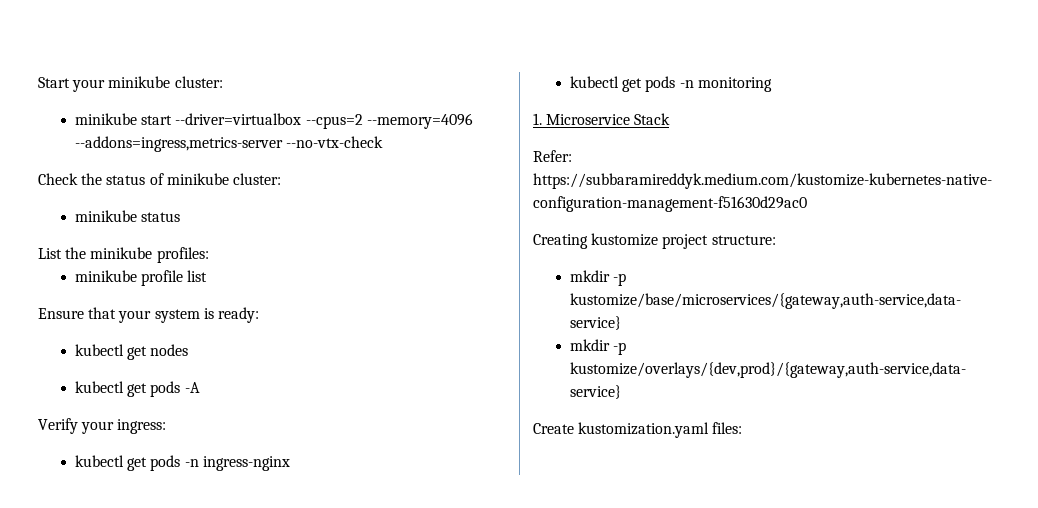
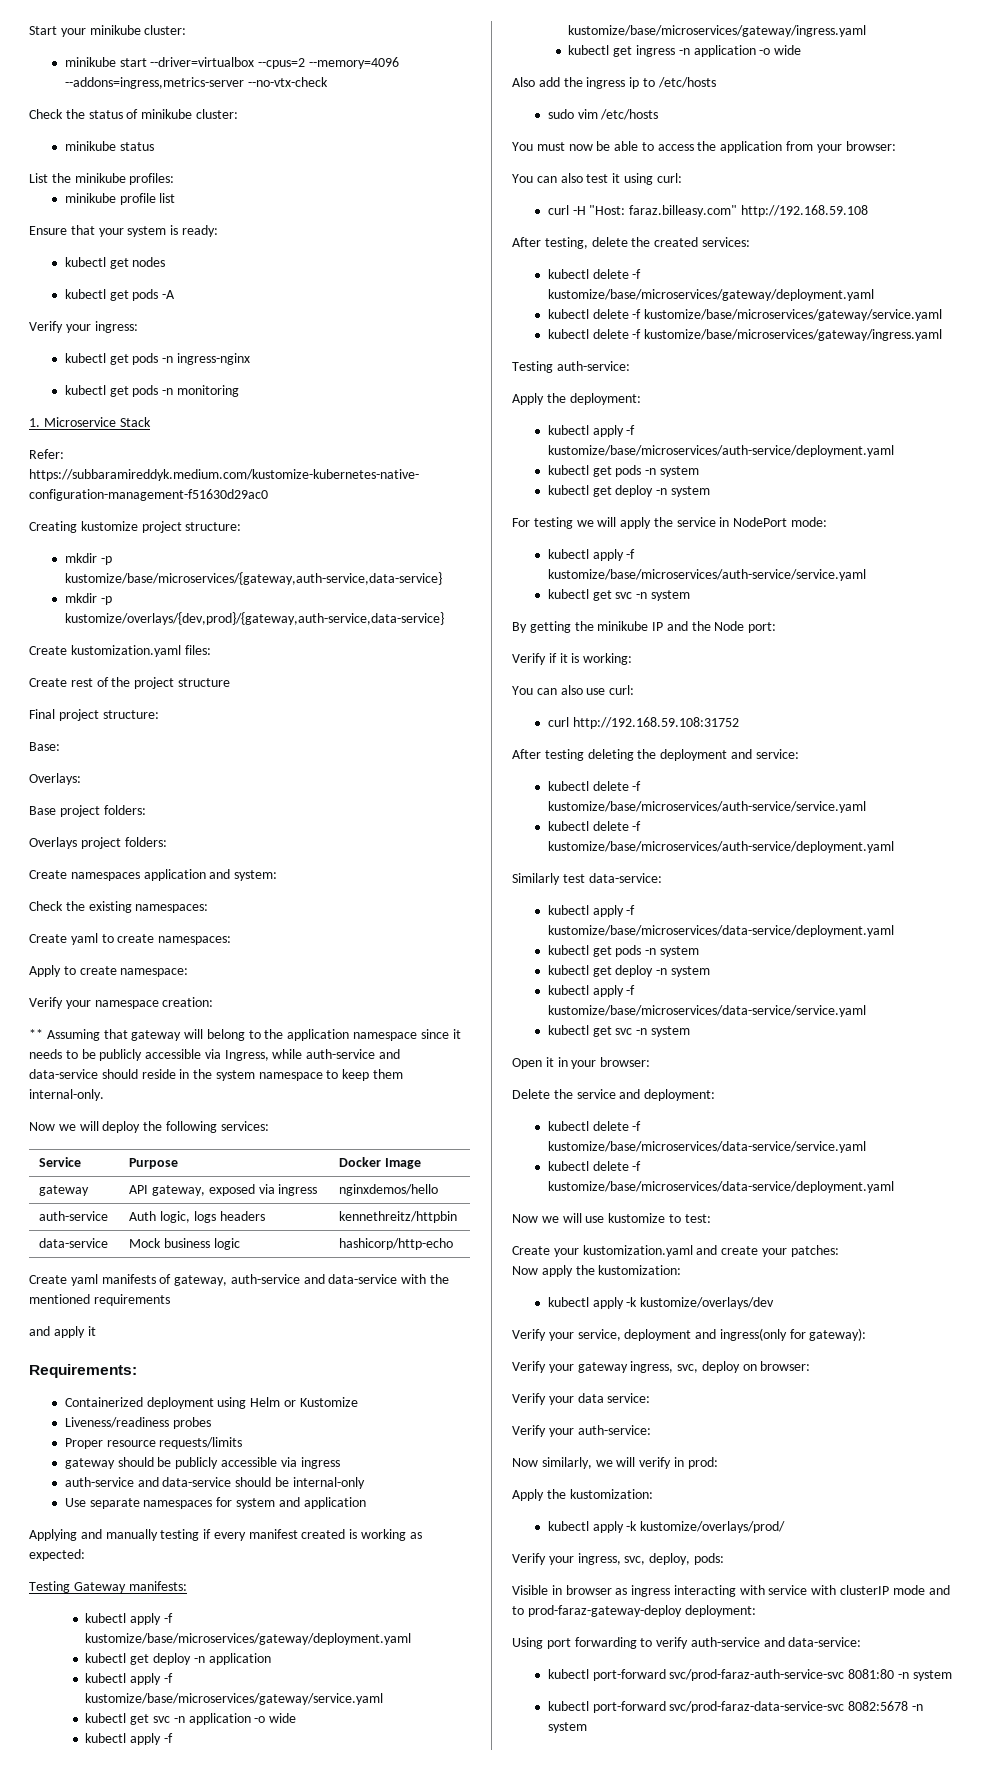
+ Create rest of the project structure
+ Final project structure:
+ Base:
+ Overlays:
+ Base project folders:
+ Overlays project folders:
+ Create namespaces application and system:
+ Check the existing namespaces:
+ Create yaml to create namespaces:
+ Apply to create namespace:
+ Verify your namespace creation:
+ ** Assuming that gateway will belong to the application namespace since it needs to be publicly accessible via Ingress, while auth-service and data-service should reside in the system namespace to keep them internal-only.
+ Now we will deploy the following services:
+ Service | Purpose | Docker Image
+ gateway | API gateway, exposed via ingress | nginxdemos/hello
+ auth-service | Auth logic, logs headers | kennethreitz/httpbin
+ data-service | Mock business logic | hashicorp/http-echo
+ Create yaml manifests of gateway, auth-service and data-service with the mentioned requirements
+ and apply it
+ Requirements:
+ Containerized deployment using Helm or Kustomize
+ Liveness/readiness probes
+ Proper resource requests/limits
+ gateway should be publicly accessible via ingress
+ auth-service and data-service should be internal-only
+ Use separate namespaces for system and application
+ Applying and manually testing if every manifest created is working as expected:
+ Testing Gateway manifests:
+ kubectl apply -f kustomize/base/microservices/gateway/deployment.yaml
+ kubectl get deploy -n application
+ kubectl apply -f kustomize/base/microservices/gateway/service.yaml
+ kubectl get svc -n application -o wide
+ kubectl apply -f kustomize/base/microservices/gateway/ingress.yaml
+ kubectl get ingress -n application -o wide
+ Also add the ingress ip to /etc/hosts
+ sudo vim /etc/hosts
+ You must now be able to access the application from your browser:
+ You can also test it using curl:
+ curl -H "Host: faraz.billeasy.com" http://192.168.59.108
+ After testing, delete the created services:
+ kubectl delete -f kustomize/base/microservices/gateway/deployment.yaml
+ kubectl delete -f kustomize/base/microservices/gateway/service.yaml
+ kubectl delete -f kustomize/base/microservices/gateway/ingress.yaml
+ Testing auth-service:
+ Apply the deployment:
+ kubectl apply -f kustomize/base/microservices/auth-service/deployment.yaml
+ kubectl get pods -n system
+ kubectl get deploy -n system
+ For testing we will apply the service in NodePort mode:
+ kubectl apply -f kustomize/base/microservices/auth-service/service.yaml
+ kubectl get svc -n system
+ By getting the minikube IP and the Node port:
+ Verify if it is working:
+ You can also use curl:
+ curl http://192.168.59.108:31752
+ After testing deleting the deployment and service:
+ kubectl delete -f kustomize/base/microservices/auth-service/service.yaml
+ kubectl delete -f kustomize/base/microservices/auth-service/deployment.yaml
+ Similarly test data-service:
+ kubectl apply -f kustomize/base/microservices/data-service/deployment.yaml
+ kubectl get pods -n system
+ kubectl get deploy -n system
+ kubectl apply -f kustomize/base/microservices/data-service/service.yaml
+ kubectl get svc -n system
+ Open it in your browser:
+ Delete the service and deployment:
+ kubectl delete -f kustomize/base/microservices/data-service/service.yaml
+ kubectl delete -f kustomize/base/microservices/data-service/deployment.yaml
+ Now we will use kustomize to test:
+ Create your kustomization.yaml and create your patches:
+ Now apply the kustomization:
+ kubectl apply -k kustomize/overlays/dev
+ Verify your service, deployment and ingress(only for gateway):
+ Verify your gateway ingress, svc, deploy on browser:
+ Verify your data service:
+ Verify your auth-service:
+ Now similarly, we will verify in prod:
+ Apply the kustomization:
+ kubectl apply -k kustomize/overlays/prod/
+ Verify your ingress, svc, deploy, pods:
+ Visible in browser as ingress interacting with service with clusterIP mode and to prod-faraz-gateway-deploy deployment:
+ Using port forwarding to verify auth-service and data-service:
+ kubectl port-forward svc/prod-faraz-auth-service-svc 8081:80 -n system
+ kubectl port-forward svc/prod-faraz-data-service-svc 8082:5678 -n system

